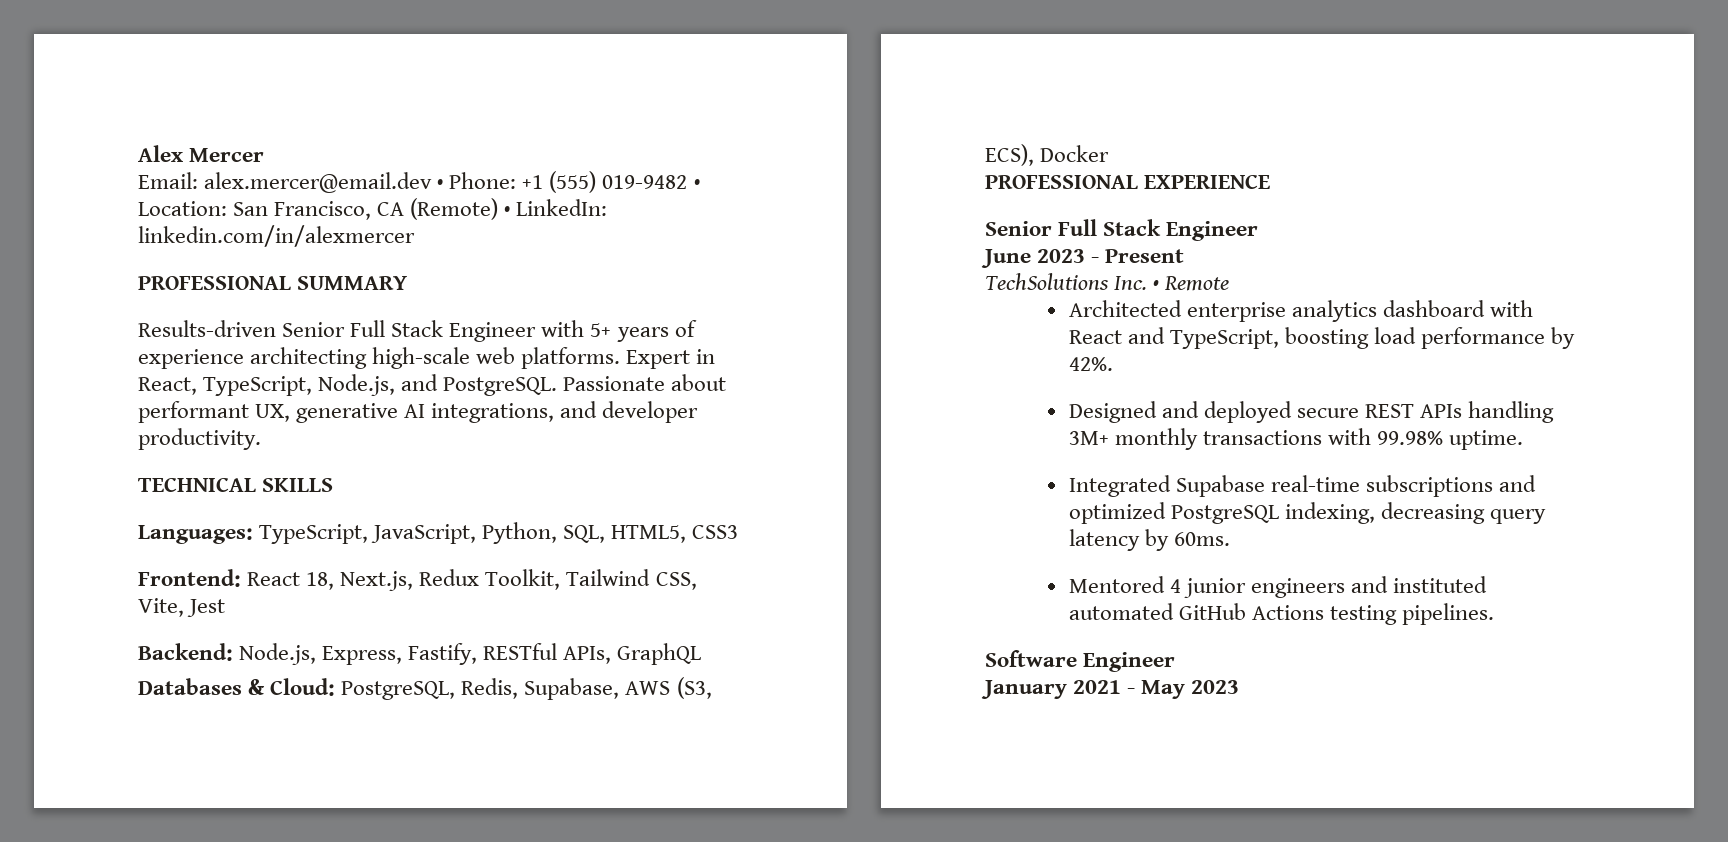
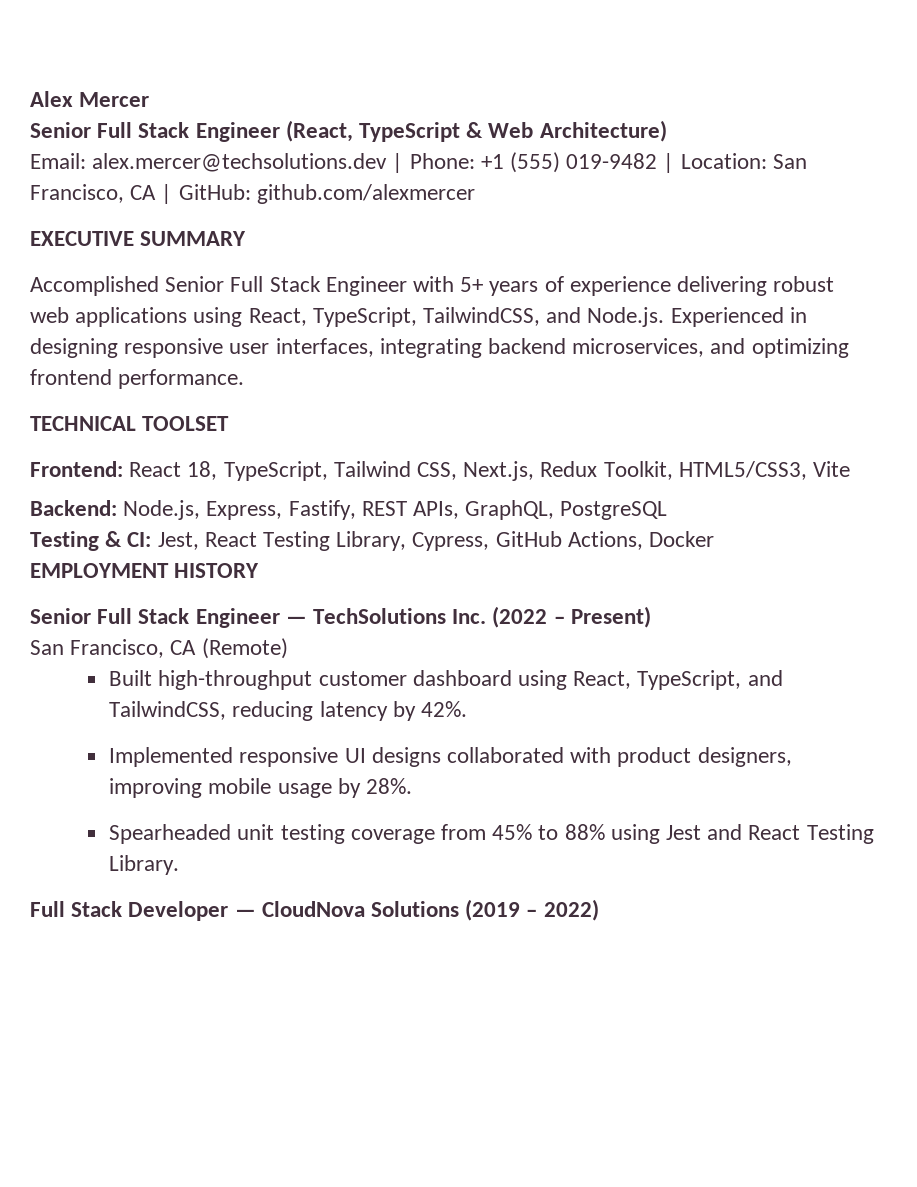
+ Senior Full Stack Engineer (React, TypeScript & Web Architecture)
- Email: alex.mercer@email.dev • Phone: +1 (555) 019-9482 • Location: San Francisco, CA (Remote) • LinkedIn: linkedin.com/in/alexmercer
- PROFESSIONAL SUMMARY
+ Email: alex.mercer@techsolutions.dev | Phone: +1 (555) 019-9482 | Location: San Francisco, CA | GitHub: github.com/alexmercer
+ EXECUTIVE SUMMARY
- Results-driven Senior Full Stack Engineer with 5+ years of experience architecting high-scale web platforms. Expert in React, TypeScript, Node.js, and PostgreSQL. Passionate about performant UX, generative AI integrations, and developer productivity.
- TECHNICAL SKILLS
- Languages: TypeScript, JavaScript, Python, SQL, HTML5, CSS3
- Frontend: React 18, Next.js, Redux Toolkit, Tailwind CSS, Vite, Jest
- Backend: Node.js, Express, Fastify, RESTful APIs, GraphQL
- Databases & Cloud: PostgreSQL, Redis, Supabase, AWS (S3, ECS), Docker
+ Accomplished Senior Full Stack Engineer with 5+ years of experience delivering robust web applications using React, TypeScript, TailwindCSS, and Node.js. Experienced in designing responsive user interfaces, integrating backend microservices, and optimizing frontend performance.
+ TECHNICAL TOOLSET
+ Frontend: React 18, TypeScript, Tailwind CSS, Next.js, Redux Toolkit, HTML5/CSS3, Vite
+ Backend: Node.js, Express, Fastify, REST APIs, GraphQL, PostgreSQL
+ Testing & CI: Jest, React Testing Library, Cypress, GitHub Actions, Docker
- PROFESSIONAL EXPERIENCE
- Senior Full Stack Engineer
- June 2023 - Present
- TechSolutions Inc. • Remote
- Architected enterprise analytics dashboard with React and TypeScript, boosting load performance by 42%.
- Designed and deployed secure REST APIs handling 3M+ monthly transactions with 99.98% uptime.
- Integrated Supabase real-time subscriptions and optimized PostgreSQL indexing, decreasing query latency by 60ms.
- Mentored 4 junior engineers and instituted automated GitHub Actions testing pipelines.
- Software Engineer
- January 2021 - May 2023
+ EMPLOYMENT HISTORY
+ Senior Full Stack Engineer — TechSolutions Inc. (2022 – Present)
+ San Francisco, CA (Remote)
+ Built high-throughput customer dashboard using React, TypeScript, and TailwindCSS, reducing latency by 42%.
+ Implemented responsive UI designs collaborated with product designers, improving mobile usage by 28%.
+ Spearheaded unit testing coverage from 45% to 88% using Jest and React Testing Library.
+ Full Stack Developer — CloudNova Solutions (2019 – 2022)

